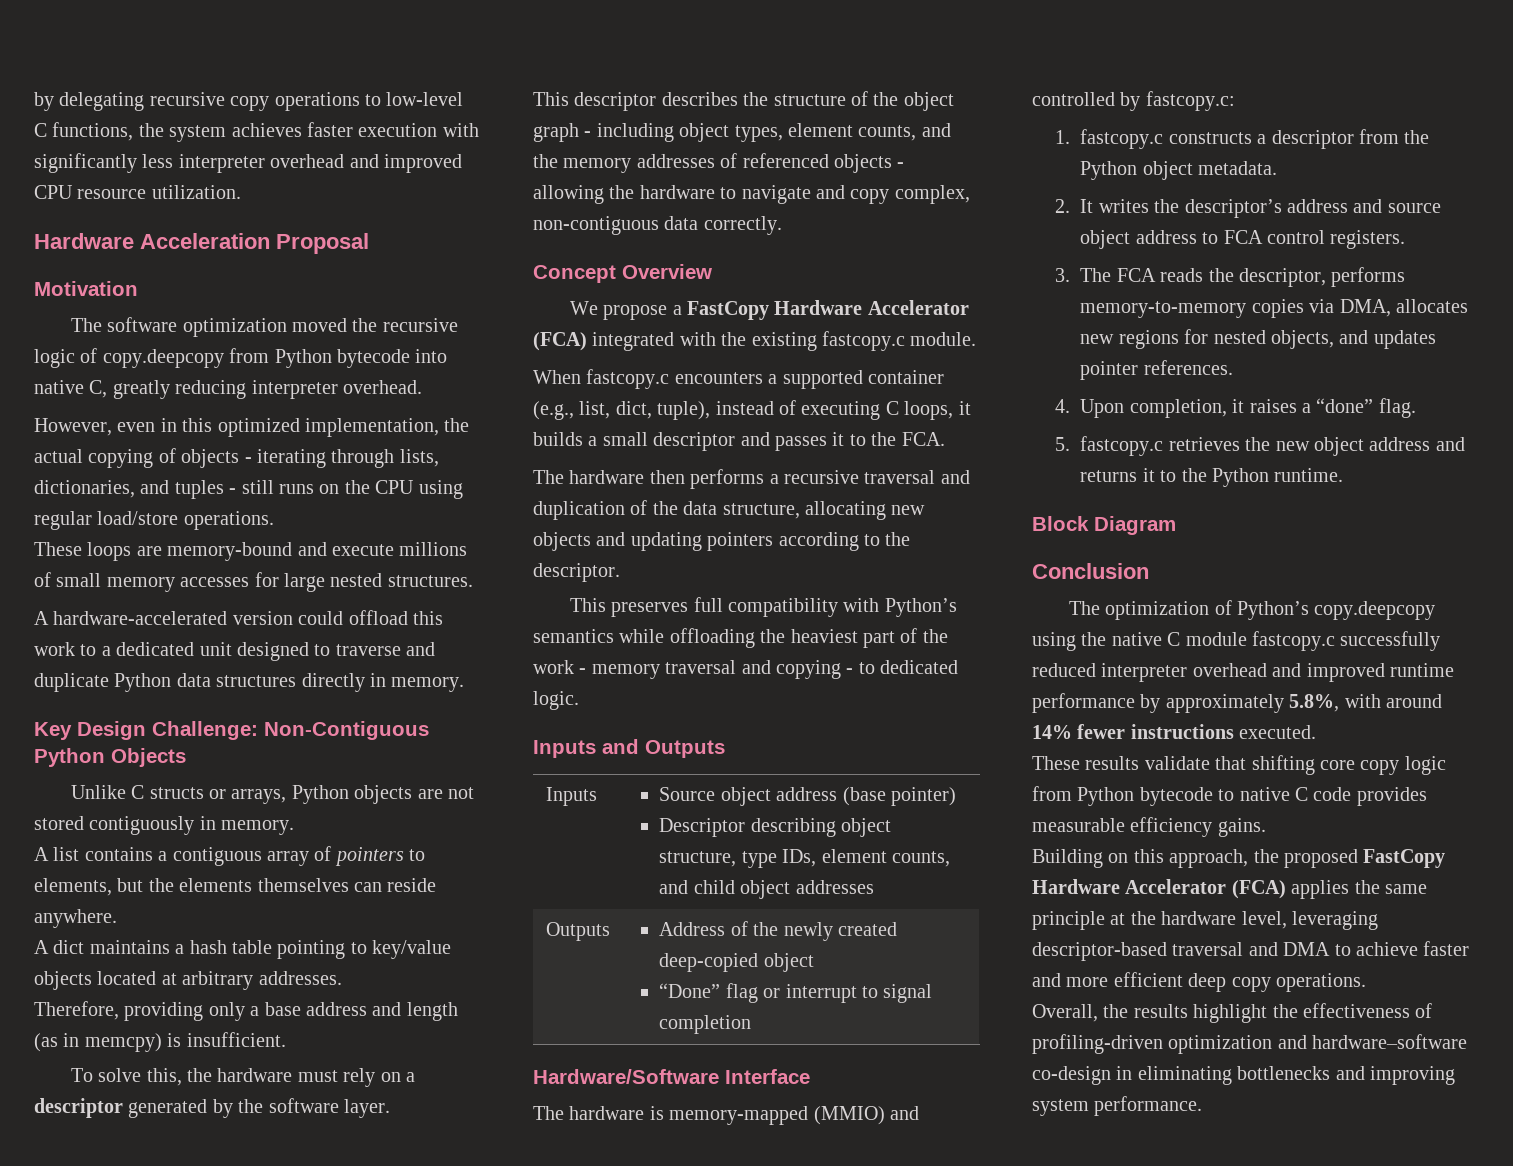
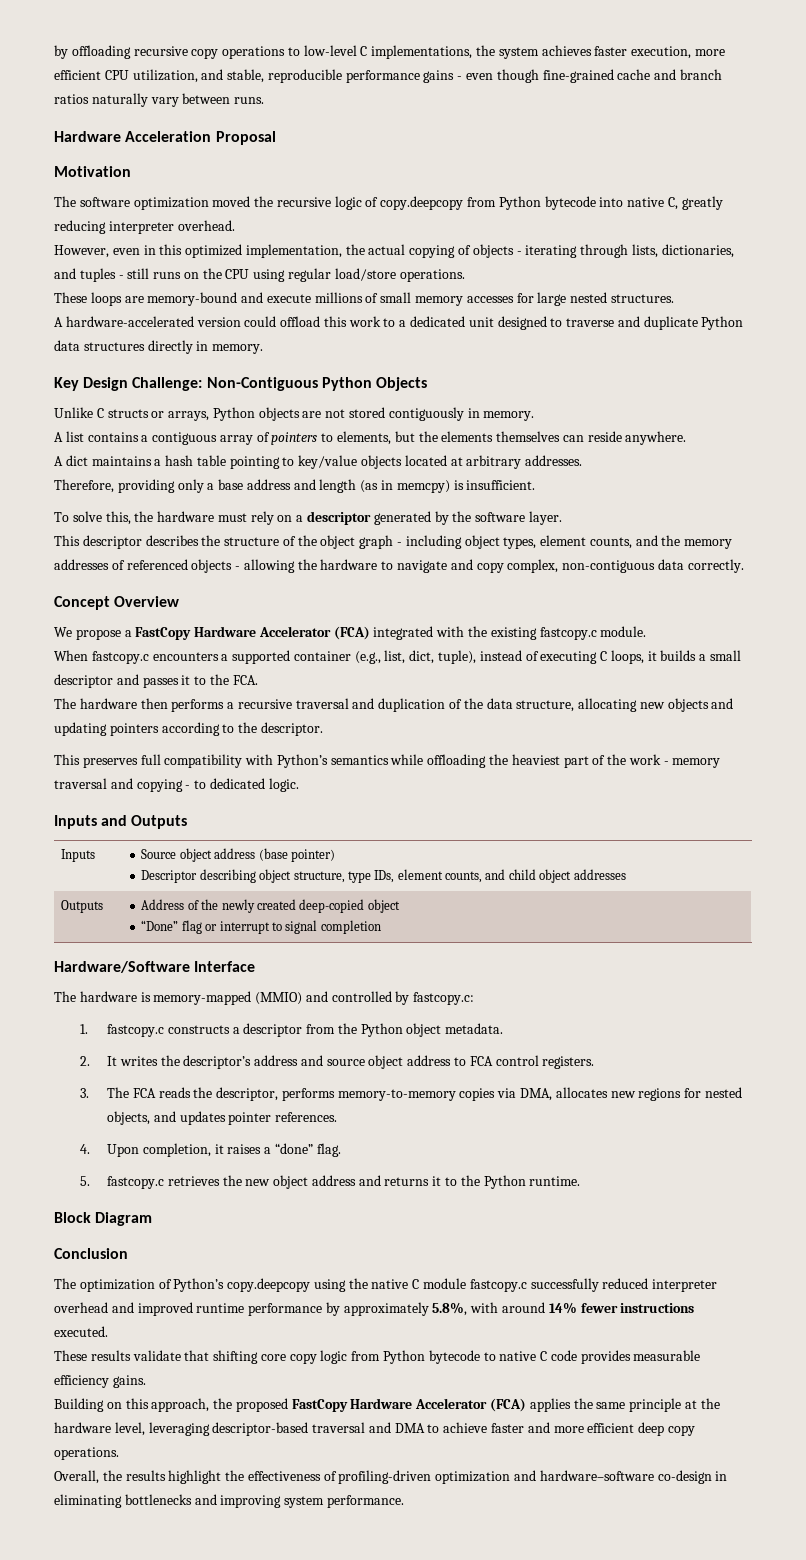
- by delegating recursive copy operations to low-level C functions, the system achieves faster execution with significantly less interpreter overhead and improved CPU resource utilization.
+ by offloading recursive copy operations to low-level C implementations, the system achieves faster execution, more efficient CPU utilization, and stable, reproducible performance gains - even though fine-grained cache and branch ratios naturally vary between runs.

